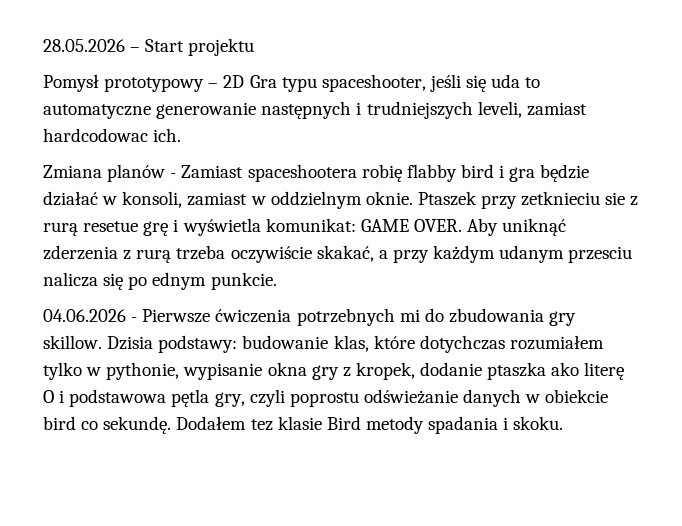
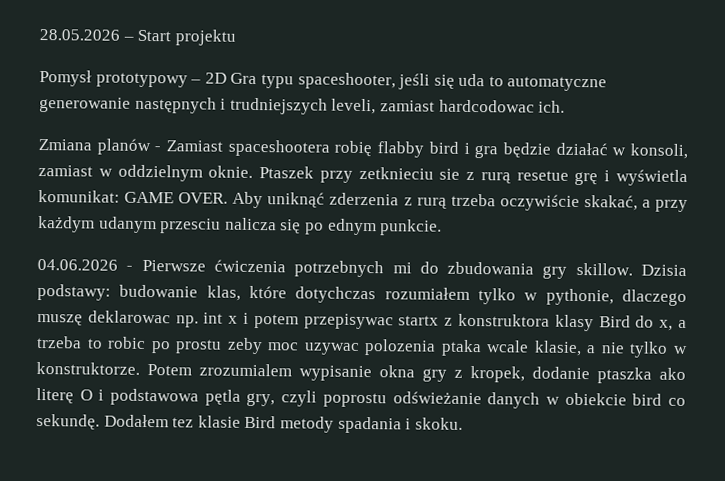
- Dzisia podstawy: budowanie klas, które dotychczas rozumiałem tylko w pythonie, wypisanie okna gry z kropek, dodanie ptaszka ako literę O i podstawowa pętla gry, czyli poprostu odświeżanie danych w obiekcie bird co sekundę.
+ Dzisia podstawy: budowanie klas, które dotychczas rozumiałem tylko w pythonie, dlaczego muszę deklarowac np. int x i potem przepisywac startx z konstruktora klasy Bird do x, a trzeba to robic po prostu zeby moc uzywac polozenia ptaka wcale klasie, a nie tylko w konstruktorze. Potem zrozumialem wypisanie okna gry z kropek, dodanie ptaszka ako literę O i podstawowa pętla gry, czyli poprostu odświeżanie danych w obiekcie bird co sekundę.

